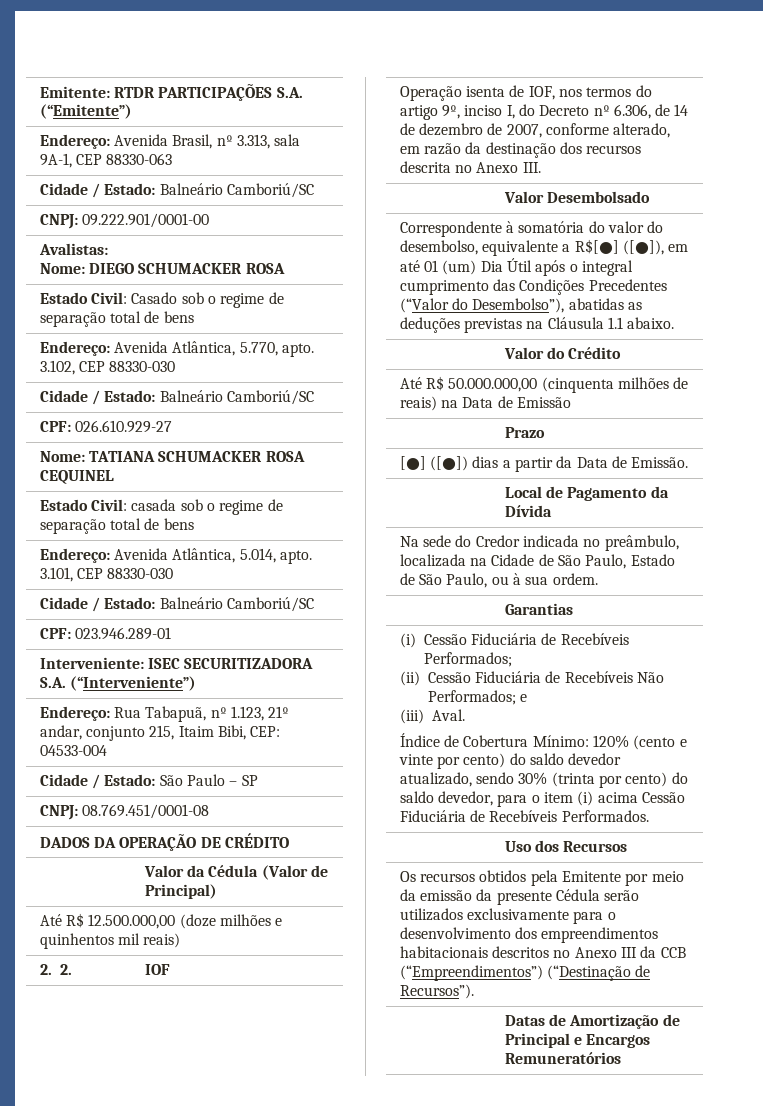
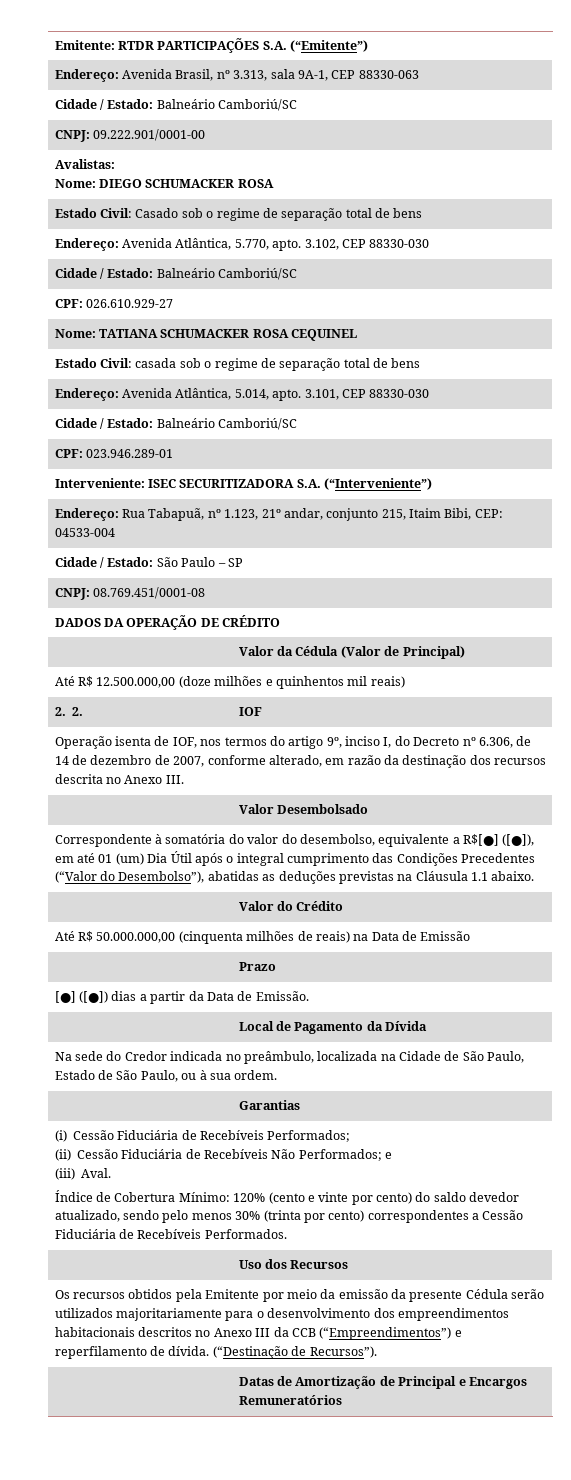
- Índice de Cobertura Mínimo: 120% (cento e vinte por cento) do saldo devedor atualizado, sendo 30% (trinta por cento) do saldo devedor, para o item (i) acima Cessão Fiduciária de Recebíveis Performados.
+ Índice de Cobertura Mínimo: 120% (cento e vinte por cento) do saldo devedor atualizado, sendo pelo menos 30% (trinta por cento) correspondentes a Cessão Fiduciária de Recebíveis Performados.
- Os recursos obtidos pela Emitente por meio da emissão da presente Cédula serão utilizados exclusivamente para o desenvolvimento dos empreendimentos habitacionais descritos no Anexo III da CCB (“Empreendimentos”) (“Destinação de Recursos”).
+ Os recursos obtidos pela Emitente por meio da emissão da presente Cédula serão utilizados majoritariamente para o desenvolvimento dos empreendimentos habitacionais descritos no Anexo III da CCB (“Empreendimentos”) e reperfilamento de dívida. (“Destinação de Recursos”).

